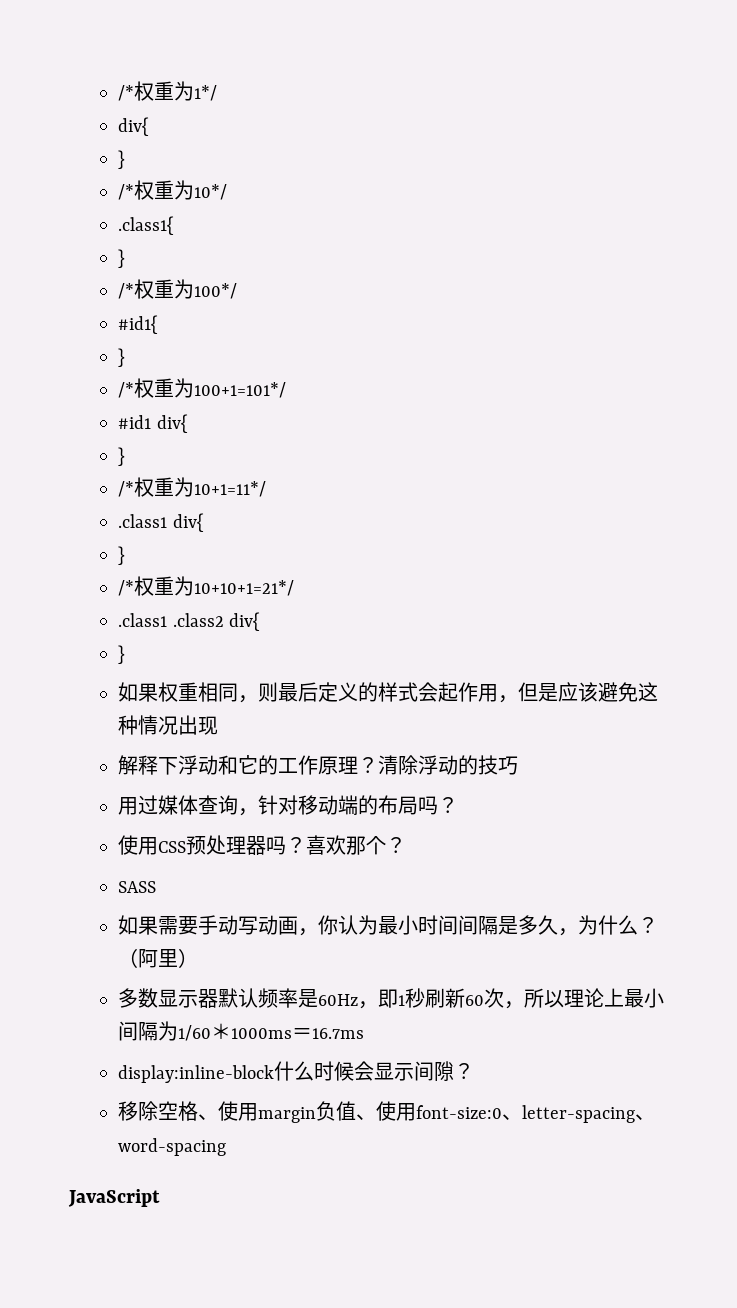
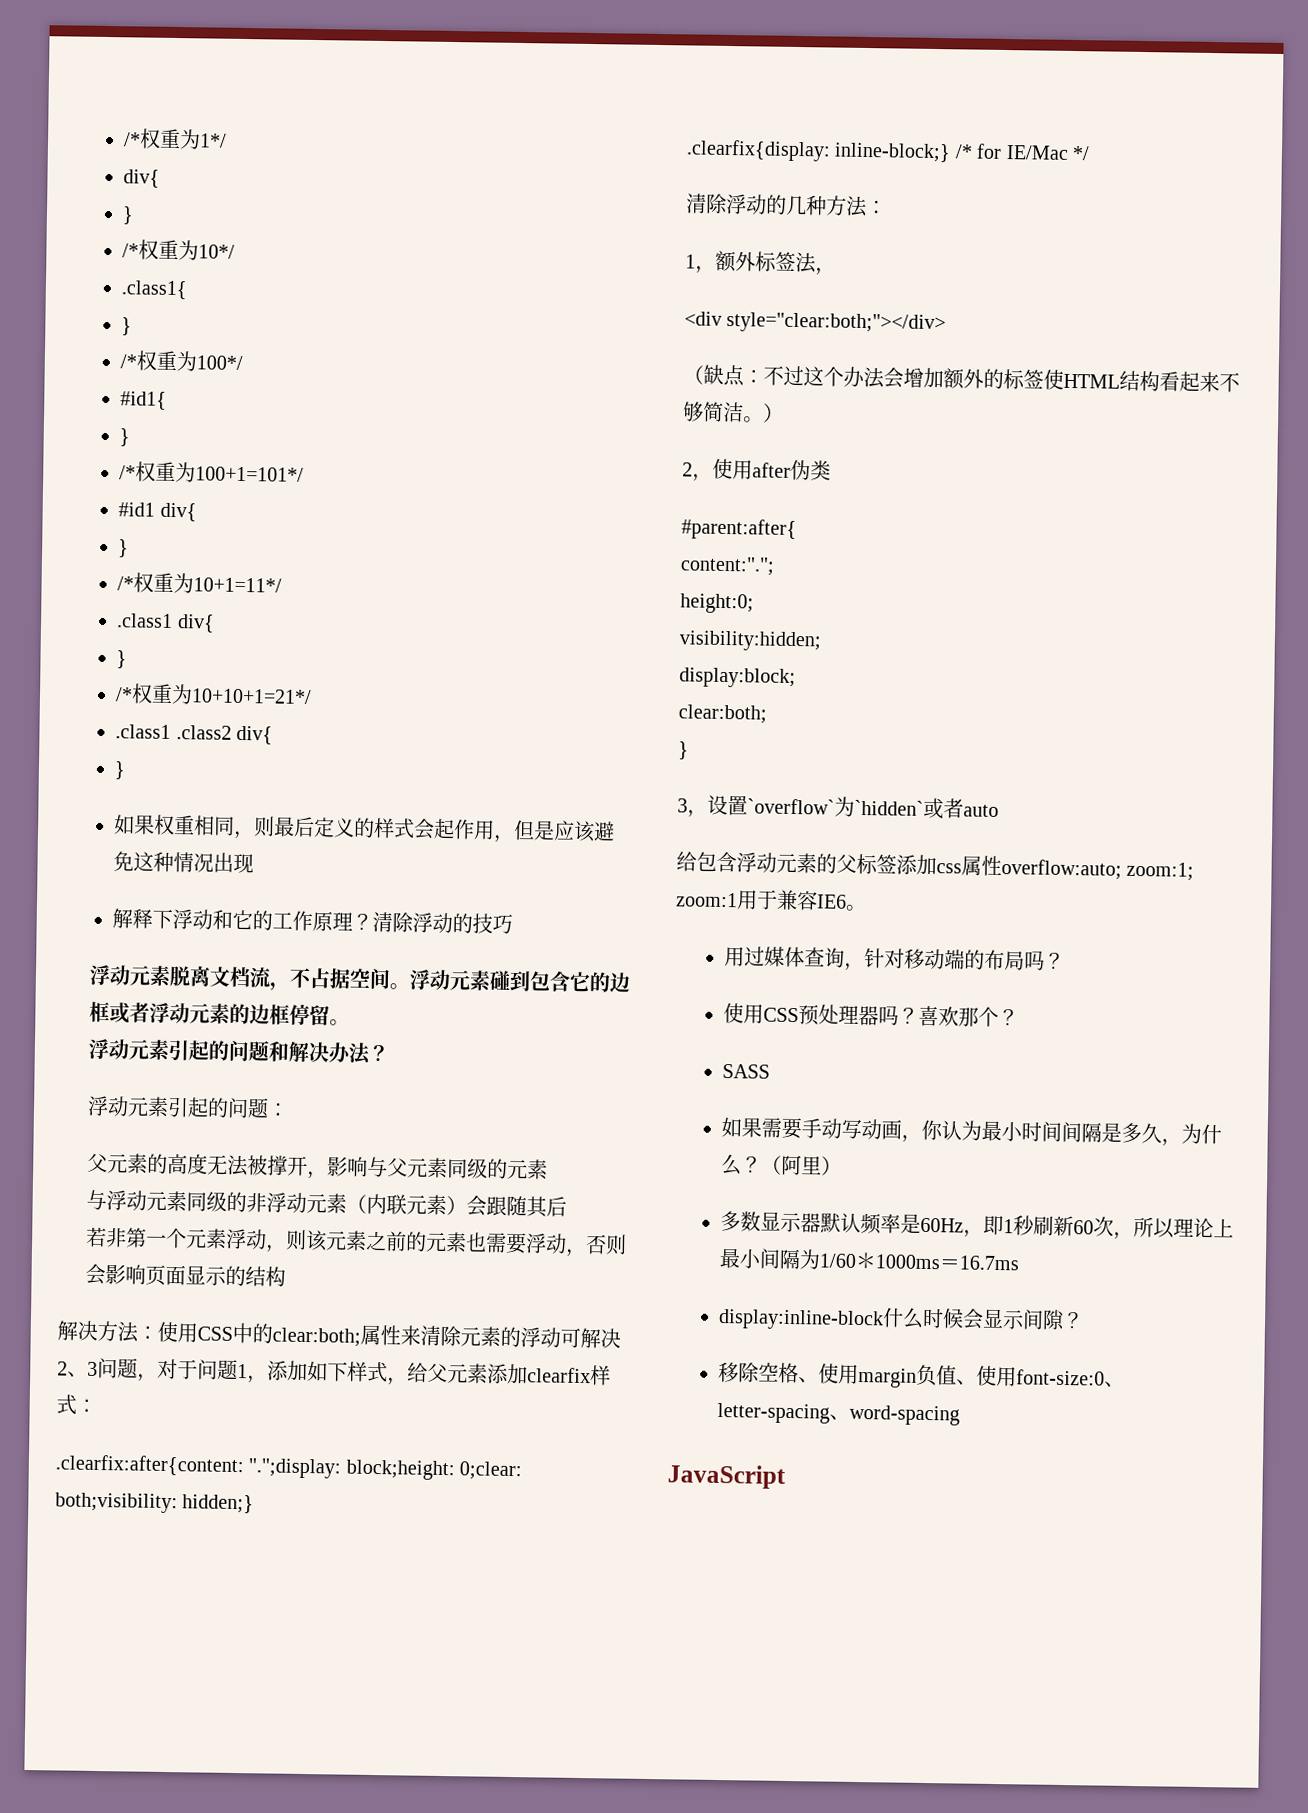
+ 浮动元素脱离文档流，不占据空间。浮动元素碰到包含它的边框或者浮动元素的边框停留。
+ 浮动元素引起的问题和解决办法？
+ 浮动元素引起的问题：
+ 父元素的高度无法被撑开，影响与父元素同级的元素
+ 与浮动元素同级的非浮动元素（内联元素）会跟随其后
+ 若非第一个元素浮动，则该元素之前的元素也需要浮动，否则会影响页面显示的结构
+ 解决方法：使用CSS中的clear:both;属性来清除元素的浮动可解决2、3问题，对于问题1，添加如下样式，给父元素添加clearfix样式：
+ .clearfix:after{content: ".";display: block;height: 0;clear: both;visibility: hidden;}
+ .clearfix{display: inline-block;} /* for IE/Mac */
+ 清除浮动的几种方法：
+ 1，额外标签法，
+ <div style="clear:both;"></div>
+ （缺点：不过这个办法会增加额外的标签使HTML结构看起来不够简洁。）
+ 2，使用after伪类
+ #parent:after{
+ content:".";
+ height:0;
+ visibility:hidden;
+ display:block;
+ clear:both;
+ }
+ 3，设置`overflow`为`hidden`或者auto
+ 给包含浮动元素的父标签添加css属性overflow:auto; zoom:1; zoom:1用于兼容IE6。

